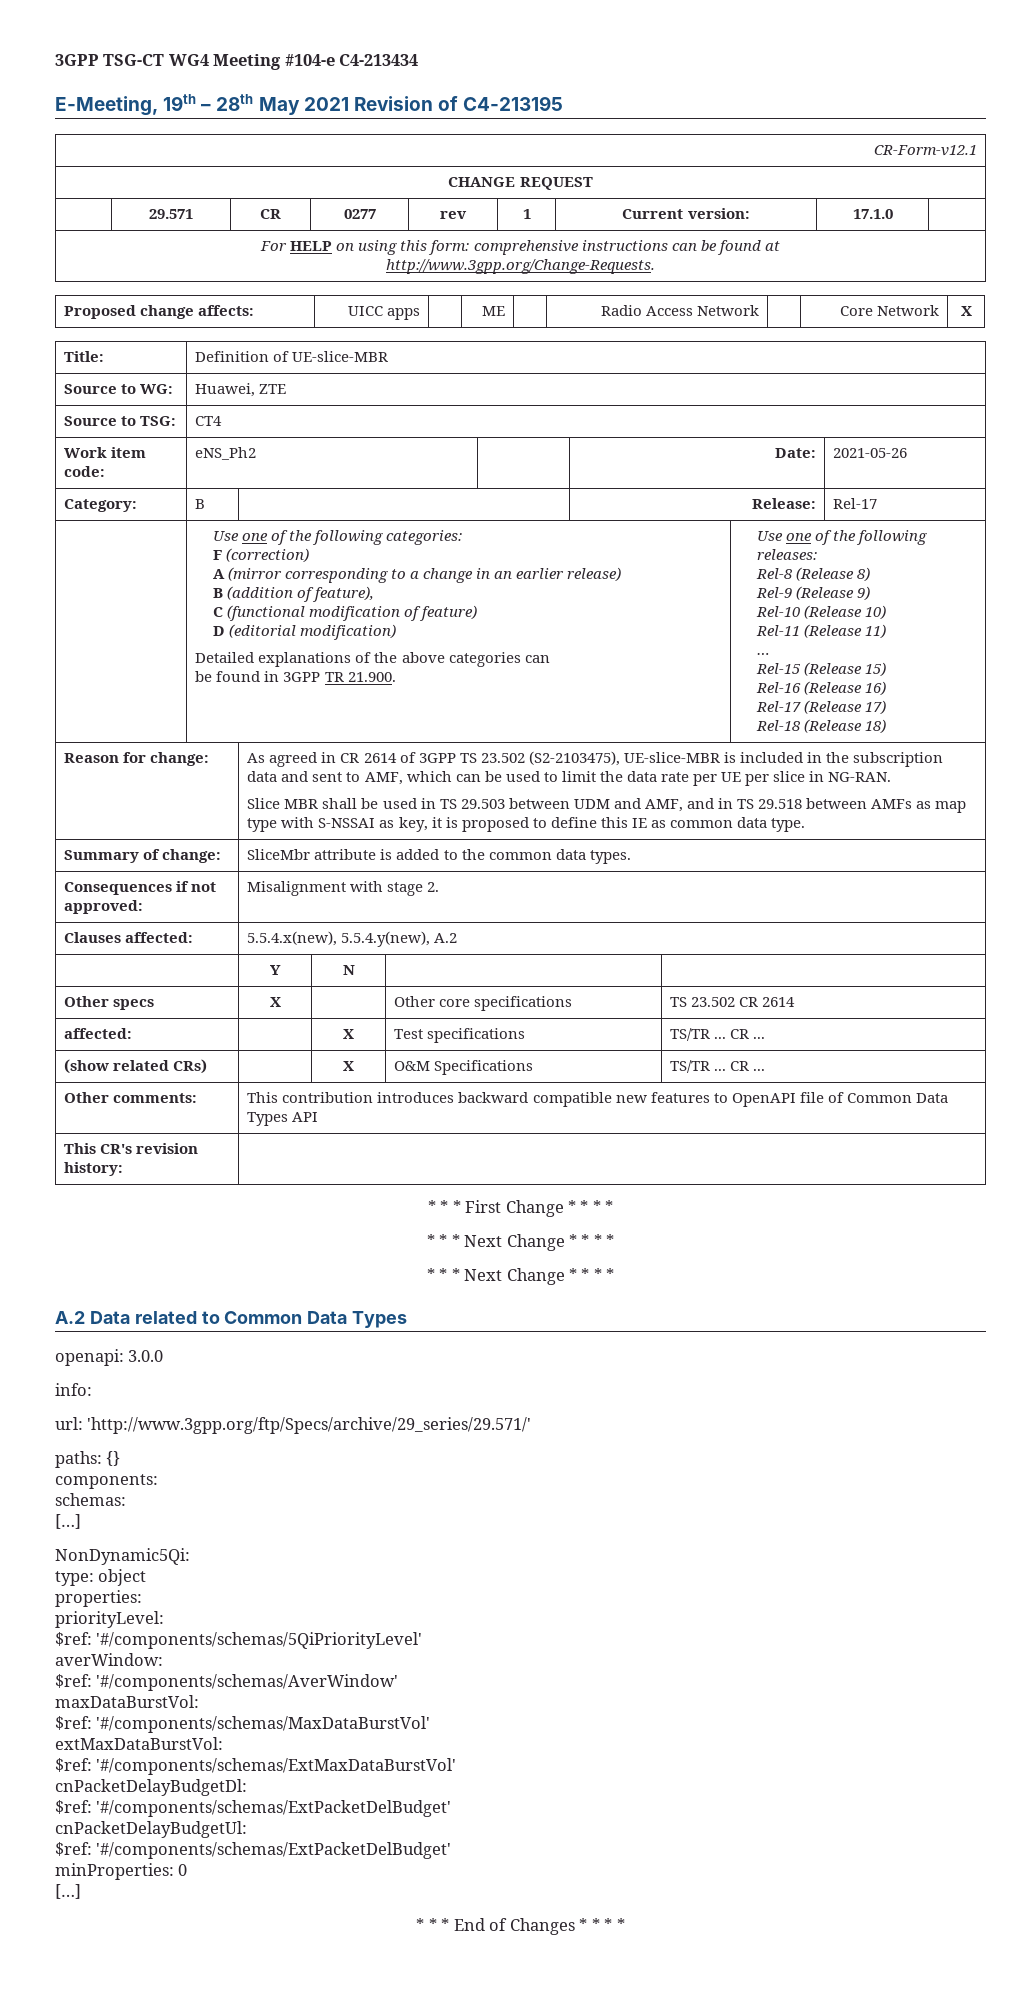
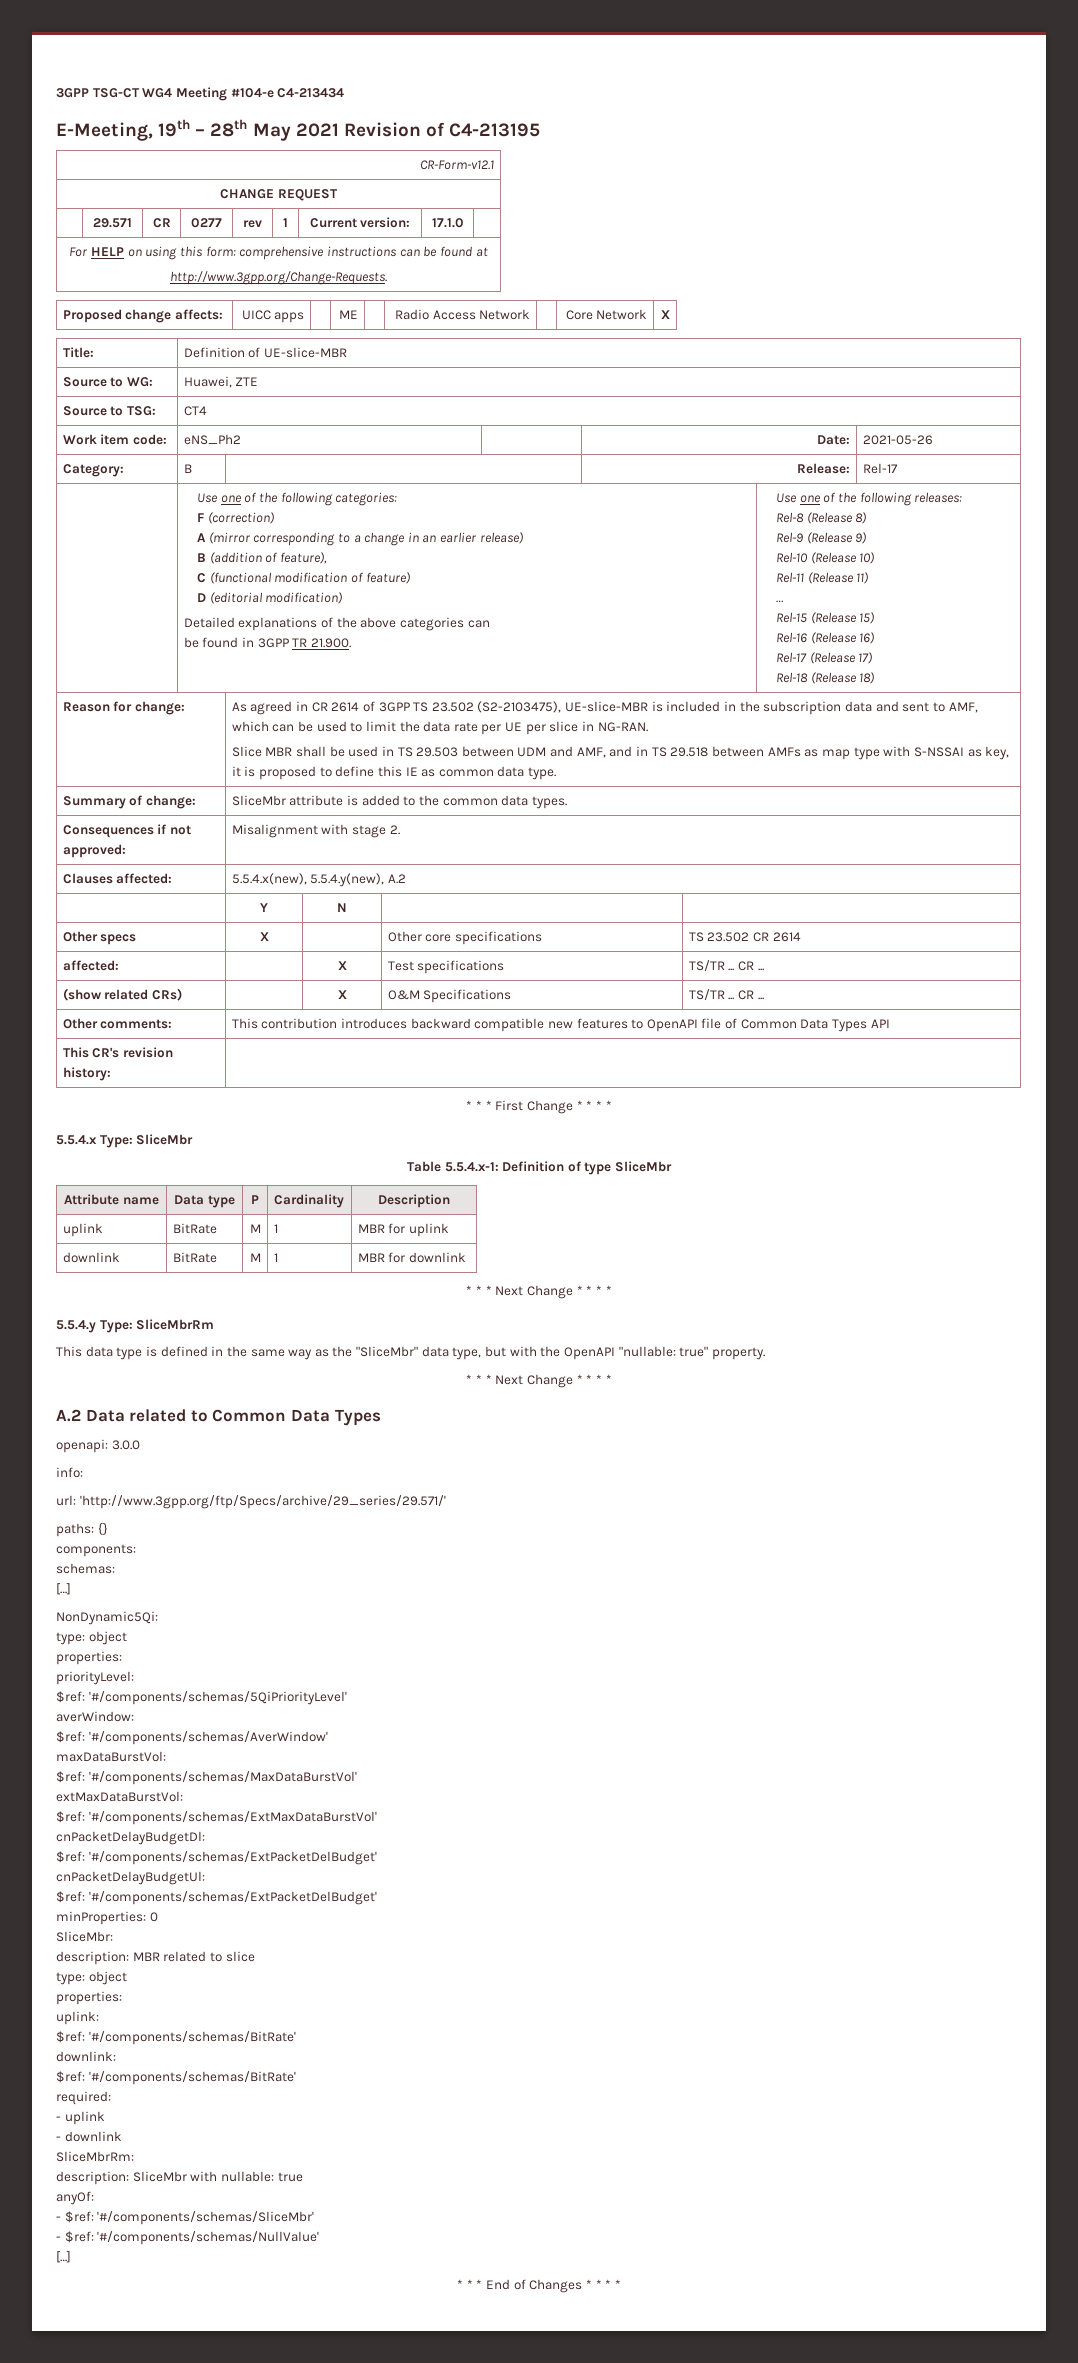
  * * * First Change * * * *
+ 5.5.4.x Type: SliceMbr
+ Table 5.5.4.x-1: Definition of type SliceMbr
+ Attribute name | Data type | P | Cardinality | Description
+ uplink | BitRate | M | 1 | MBR for uplink
+ downlink | BitRate | M | 1 | MBR for downlink
  * * * Next Change * * * *
+ 5.5.4.y Type: SliceMbrRm
+ This data type is defined in the same way as the "SliceMbr" data type, but with the OpenAPI "nullable: true" property.
+ SliceMbr:
+ description: MBR related to slice
+ type: object
+ properties:
+ uplink:
+ $ref: '#/components/schemas/BitRate'
+ downlink:
+ $ref: '#/components/schemas/BitRate'
+ required:
+ - uplink
+ - downlink
+ SliceMbrRm:
+ description: SliceMbr with nullable: true
+ anyOf:
+ - $ref: '#/components/schemas/SliceMbr'
+ - $ref: '#/components/schemas/NullValue'

